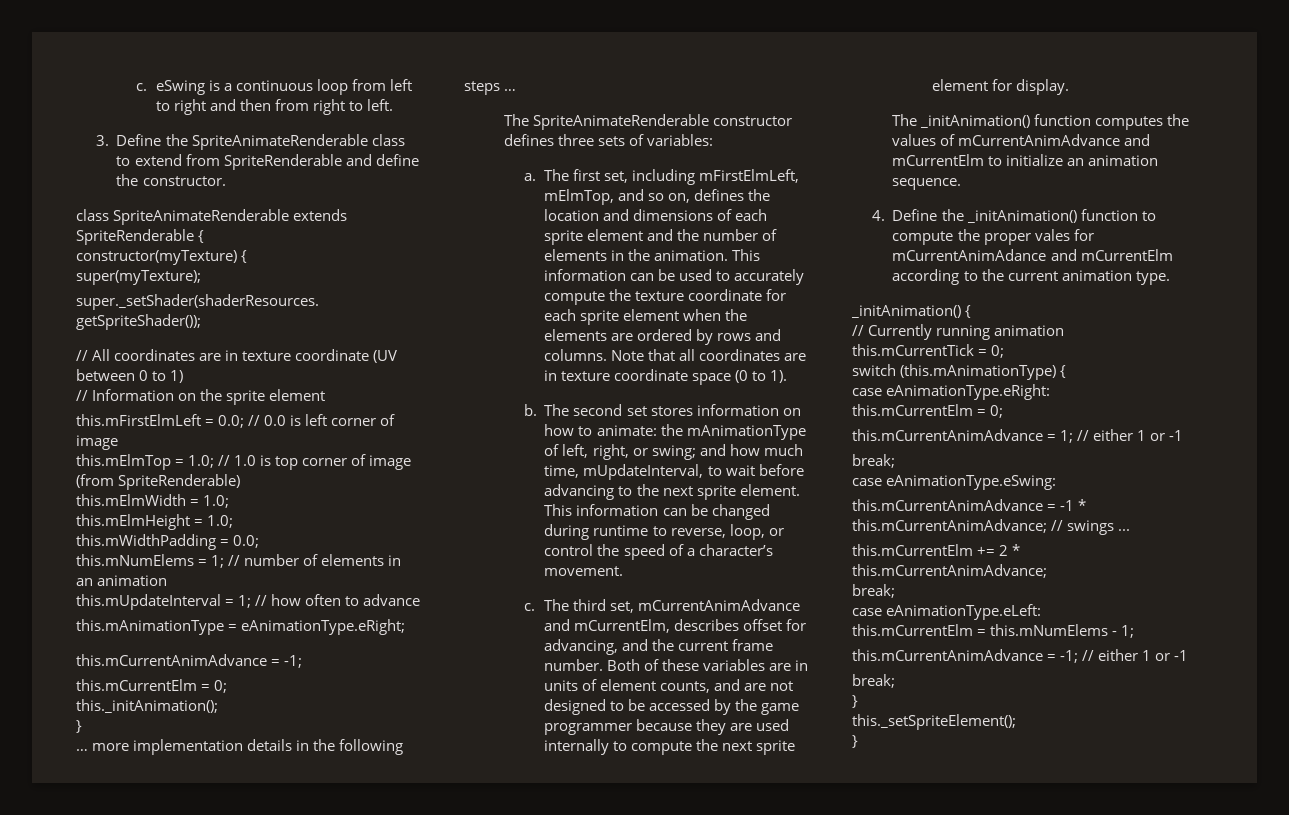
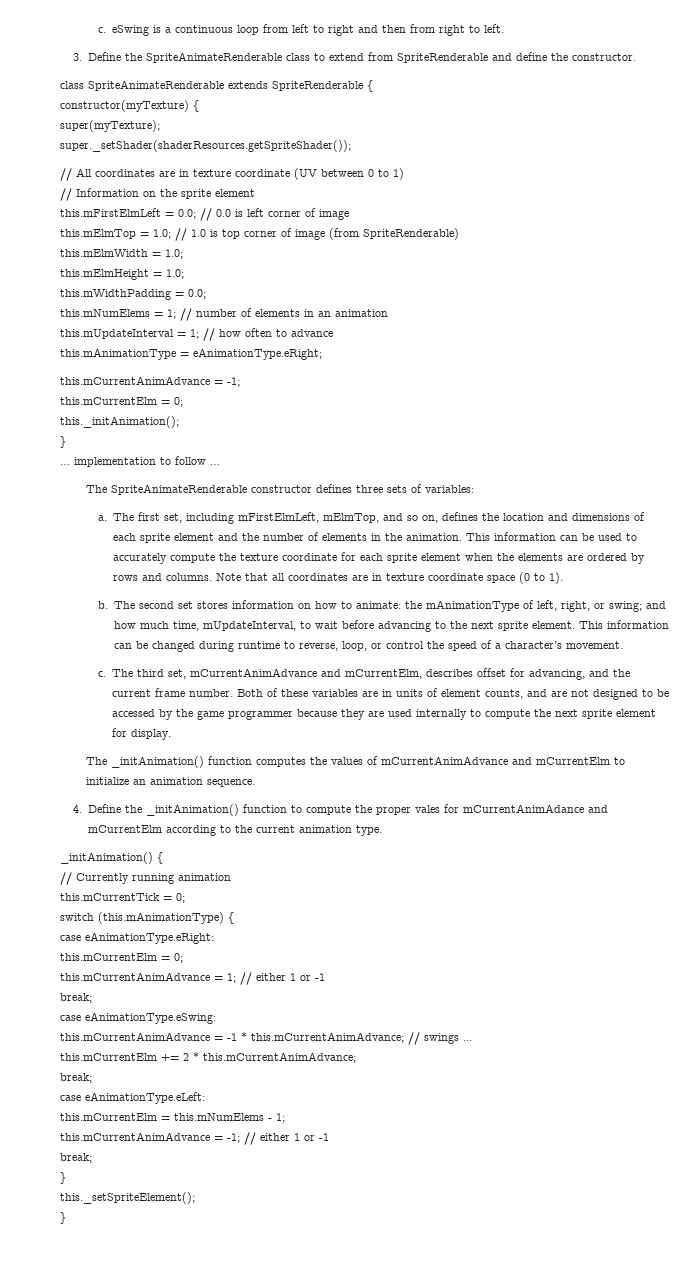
- … more implementation details in the following steps …
+ … implementation to follow …

